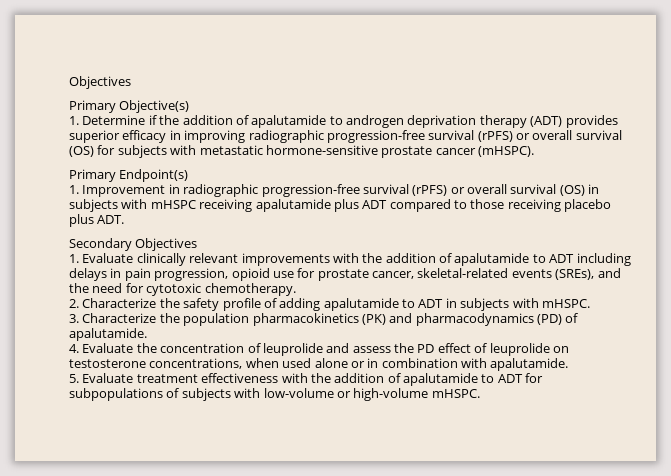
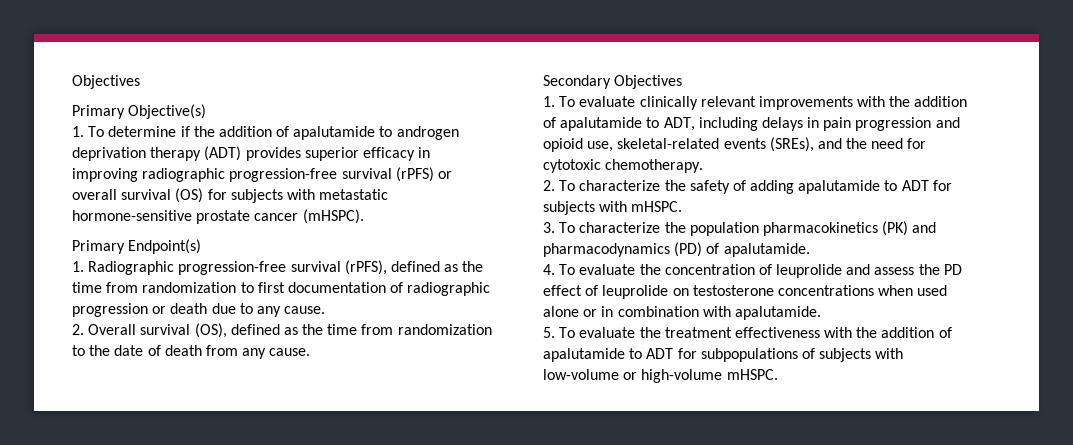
- 1. Determine if the addition of apalutamide to androgen deprivation therapy (ADT) provides superior efficacy in improving radiographic progression-free survival (rPFS) or overall survival (OS) for subjects with metastatic hormone-sensitive prostate cancer (mHSPC).
+ 1. To determine if the addition of apalutamide to androgen deprivation therapy (ADT) provides superior efficacy in improving radiographic progression-free survival (rPFS) or overall survival (OS) for subjects with metastatic hormone-sensitive prostate cancer (mHSPC).
- 1. Improvement in radiographic progression-free survival (rPFS) or overall survival (OS) in subjects with mHSPC receiving apalutamide plus ADT compared to those receiving placebo plus ADT.
+ 1. Radiographic progression-free survival (rPFS), defined as the time from randomization to first documentation of radiographic progression or death due to any cause.
+ 2. Overall survival (OS), defined as the time from randomization to the date of death from any cause.
- 1. Evaluate clinically relevant improvements with the addition of apalutamide to ADT including delays in pain progression, opioid use for prostate cancer, skeletal-related events (SREs), and the need for cytotoxic chemotherapy.
+ 1. To evaluate clinically relevant improvements with the addition of apalutamide to ADT, including delays in pain progression and opioid use, skeletal-related events (SREs), and the need for cytotoxic chemotherapy.
- 2. Characterize the safety profile of adding apalutamide to ADT in subjects with mHSPC.
+ 2. To characterize the safety of adding apalutamide to ADT for subjects with mHSPC.
- 3. Characterize the population pharmacokinetics (PK) and pharmacodynamics (PD) of apalutamide.
+ 3. To characterize the population pharmacokinetics (PK) and pharmacodynamics (PD) of apalutamide.
- 4. Evaluate the concentration of leuprolide and assess the PD effect of leuprolide on testosterone concentrations, when used alone or in combination with apalutamide.
+ 4. To evaluate the concentration of leuprolide and assess the PD effect of leuprolide on testosterone concentrations when used alone or in combination with apalutamide.
- 5. Evaluate treatment effectiveness with the addition of apalutamide to ADT for subpopulations of subjects with low-volume or high-volume mHSPC.
+ 5. To evaluate the treatment effectiveness with the addition of apalutamide to ADT for subpopulations of subjects with low-volume or high-volume mHSPC.

